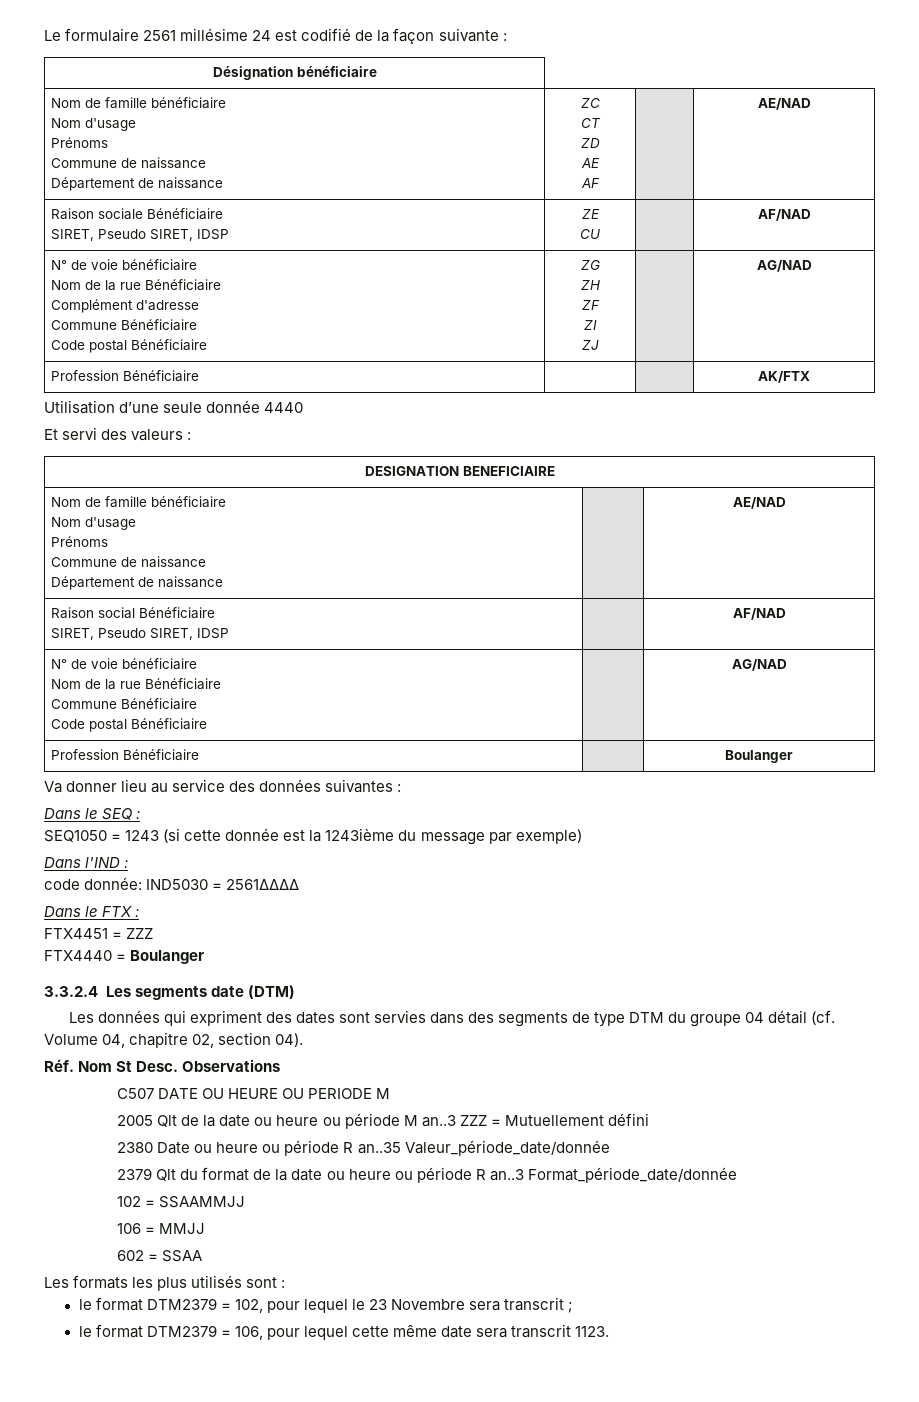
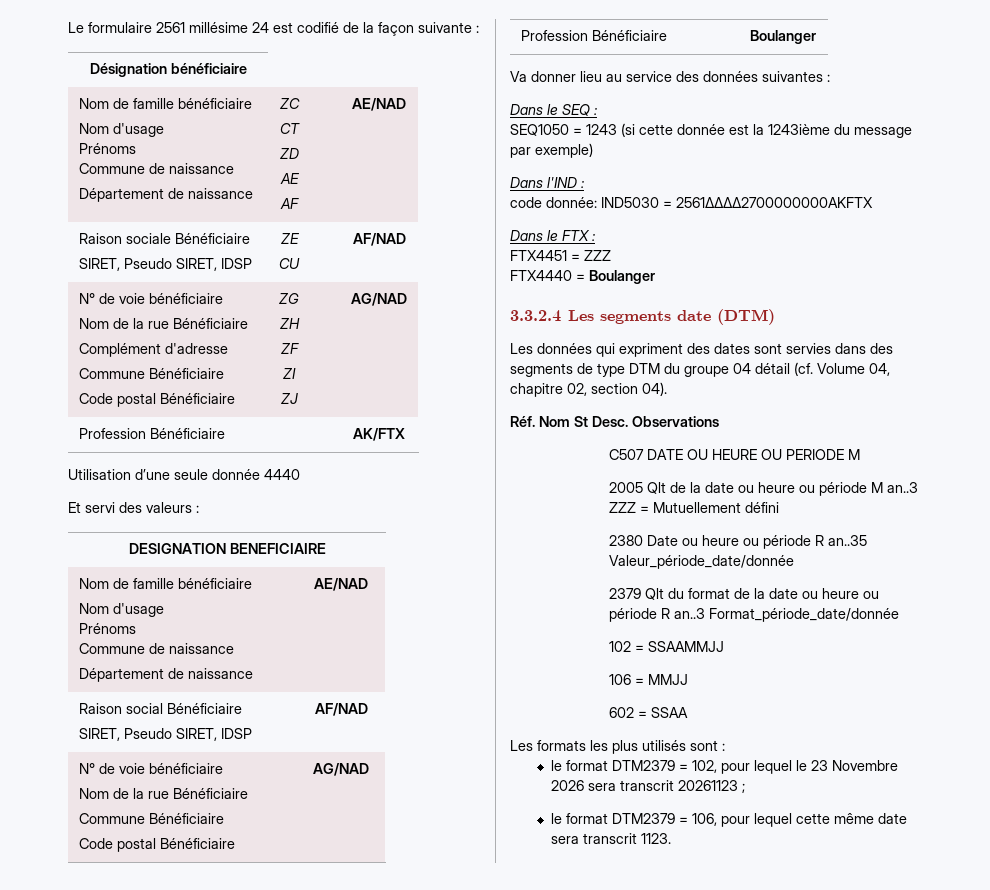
- code donnée: IND5030 = 2561ΔΔΔΔ
+ code donnée: IND5030 = 2561ΔΔΔΔ2700000000AKFTX
- le format DTM2379 = 102, pour lequel le 23 Novembre sera transcrit ;
+ le format DTM2379 = 102, pour lequel le 23 Novembre 2026 sera transcrit 20261123 ;

